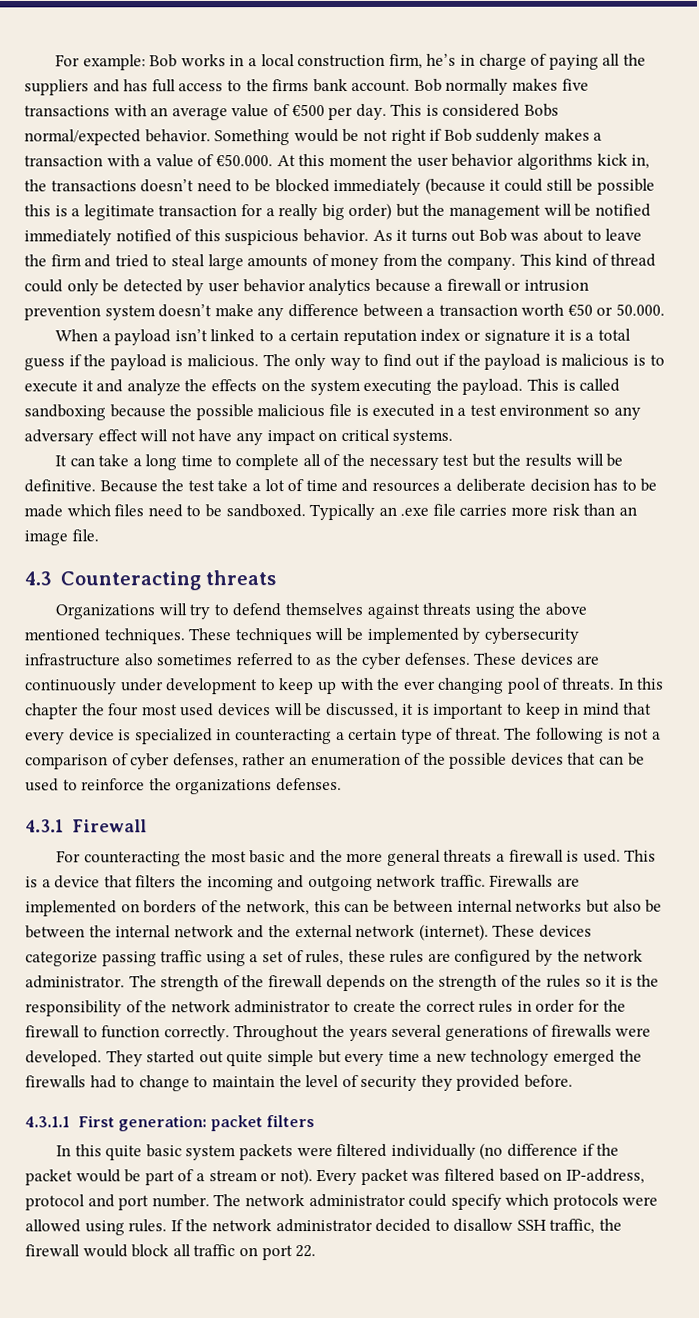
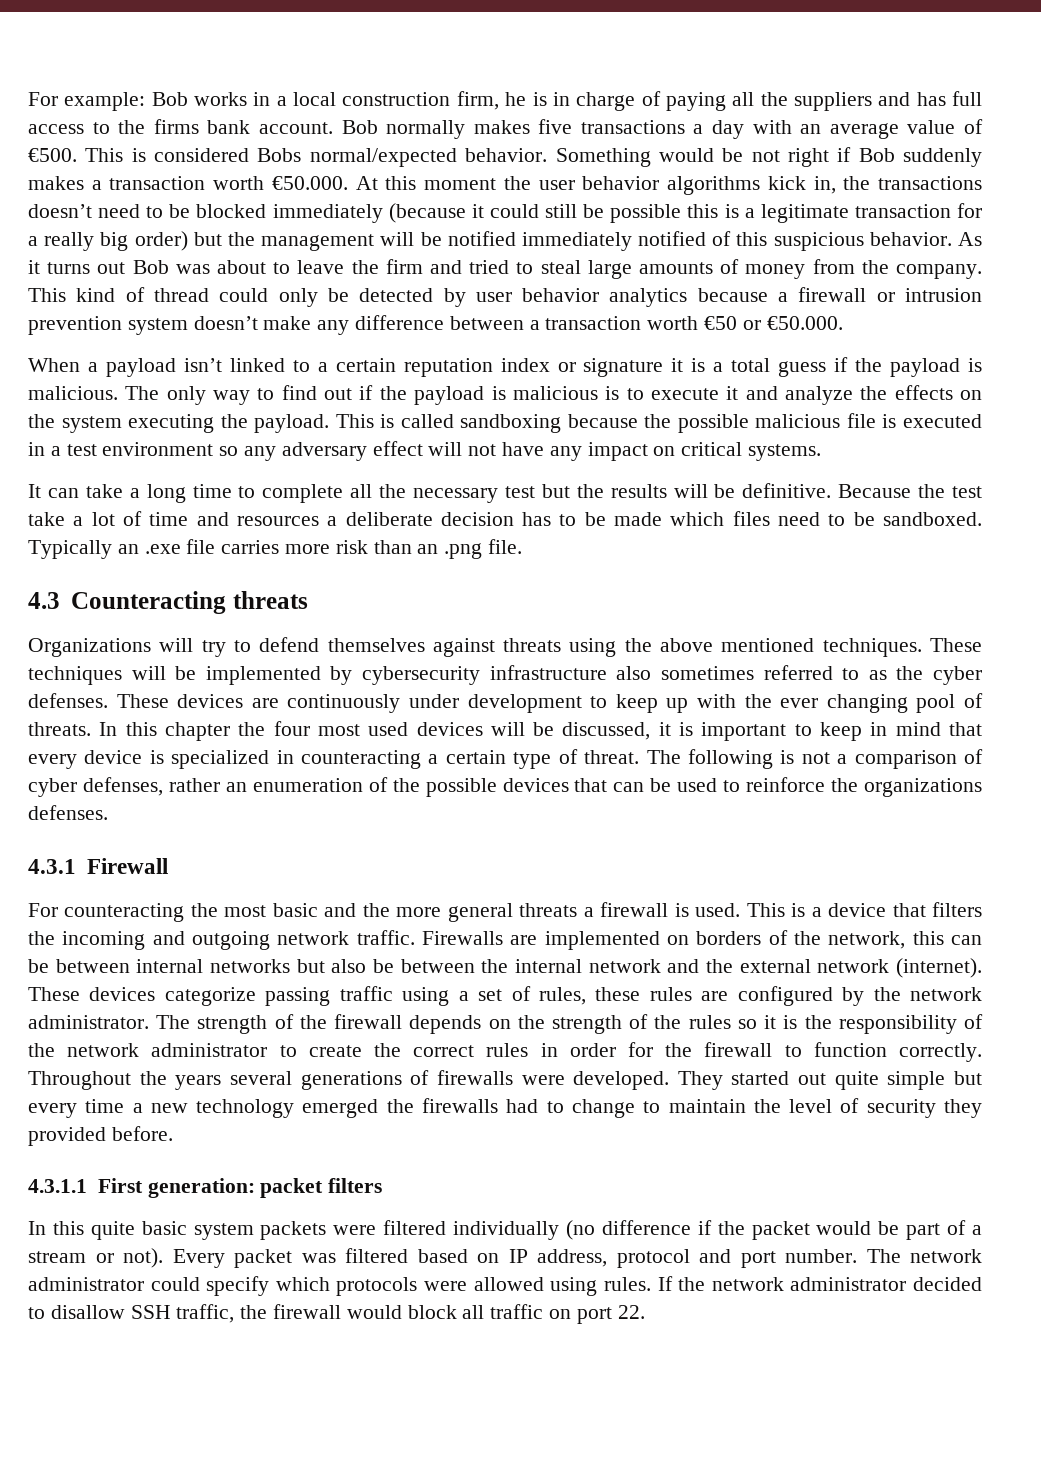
- For example: Bob works in a local construction firm, he’s in charge of paying all the suppliers and has full access to the firms bank account.
+ For example: Bob works in a local construction firm, he is in charge of paying all the suppliers and has full access to the firms bank account.
- Bob normally makes five transactions with an average value of €500 per day.
+ Bob normally makes five transactions a day with an average value of €500.
- Something would be not right if Bob suddenly makes a transaction with a value of €50.000. At this moment the user behavior algorithms kick in, the transactions doesn’t need to be blocked immediately (because it could still be possible this is a legitimate transaction for a really big order) but the management will be notified immediately notified of this suspicious behavior.
+ Something would be not right if Bob suddenly makes a transaction worth €50.000. At this moment the user behavior algorithms kick in, the transactions doesn’t need to be blocked immediately (because it could still be possible this is a legitimate transaction for a really big order) but the management will be notified immediately notified of this suspicious behavior.
- This kind of thread could only be detected by user behavior analytics because a firewall or intrusion prevention system doesn’t make any difference between a transaction worth €50 or 50.000.
+ This kind of thread could only be detected by user behavior analytics because a firewall or intrusion prevention system doesn’t make any difference between a transaction worth €50 or €50.000.
- It can take a long time to complete all of the necessary test but the results will be definitive.
+ It can take a long time to complete all the necessary test but the results will be definitive.
- Typically an .exe file carries more risk than an image file.
+ Typically an .exe file carries more risk than an .png file.
- Every packet was filtered based on IP-address, protocol and port number.
+ Every packet was filtered based on IP address, protocol and port number.

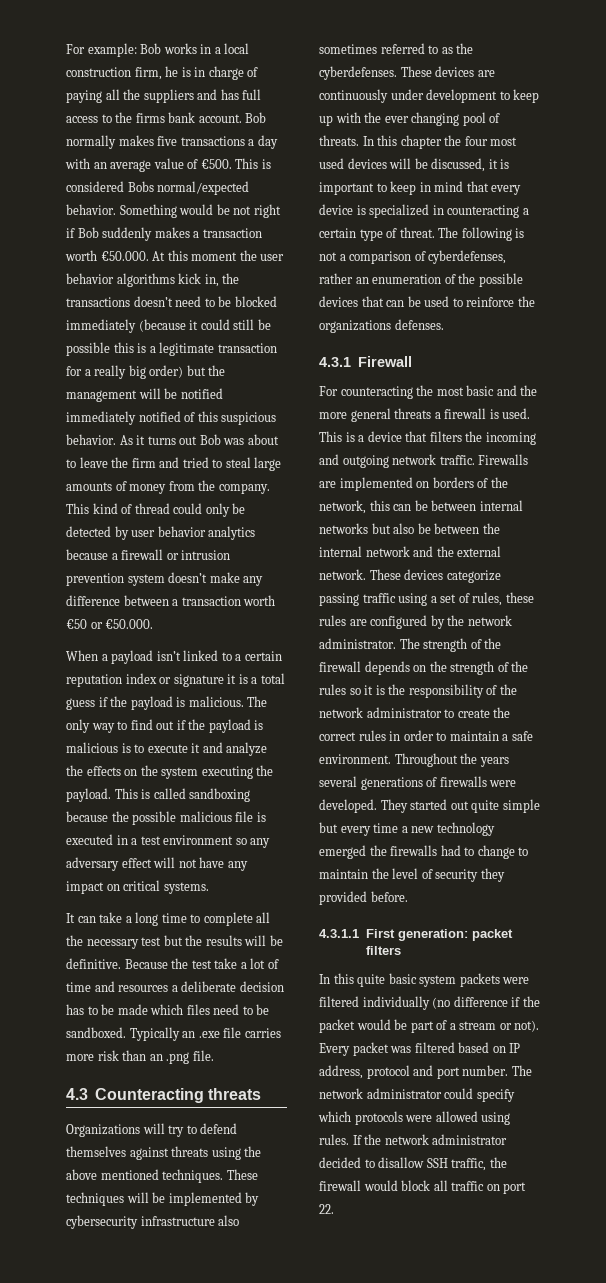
- These techniques will be implemented by cybersecurity infrastructure also sometimes referred to as the cyber defenses.
+ These techniques will be implemented by cybersecurity infrastructure also sometimes referred to as the cyberdefenses.
- The following is not a comparison of cyber defenses, rather an enumeration of the possible devices that can be used to reinforce the organizations defenses.
+ The following is not a comparison of cyberdefenses, rather an enumeration of the possible devices that can be used to reinforce the organizations defenses.
- Firewalls are implemented on borders of the network, this can be between internal networks but also be between the internal network and the external network (internet).
+ Firewalls are implemented on borders of the network, this can be between internal networks but also be between the internal network and the external network.
- The strength of the firewall depends on the strength of the rules so it is the responsibility of the network administrator to create the correct rules in order for the firewall to function correctly.
+ The strength of the firewall depends on the strength of the rules so it is the responsibility of the network administrator to create the correct rules in order to maintain a safe environment.

